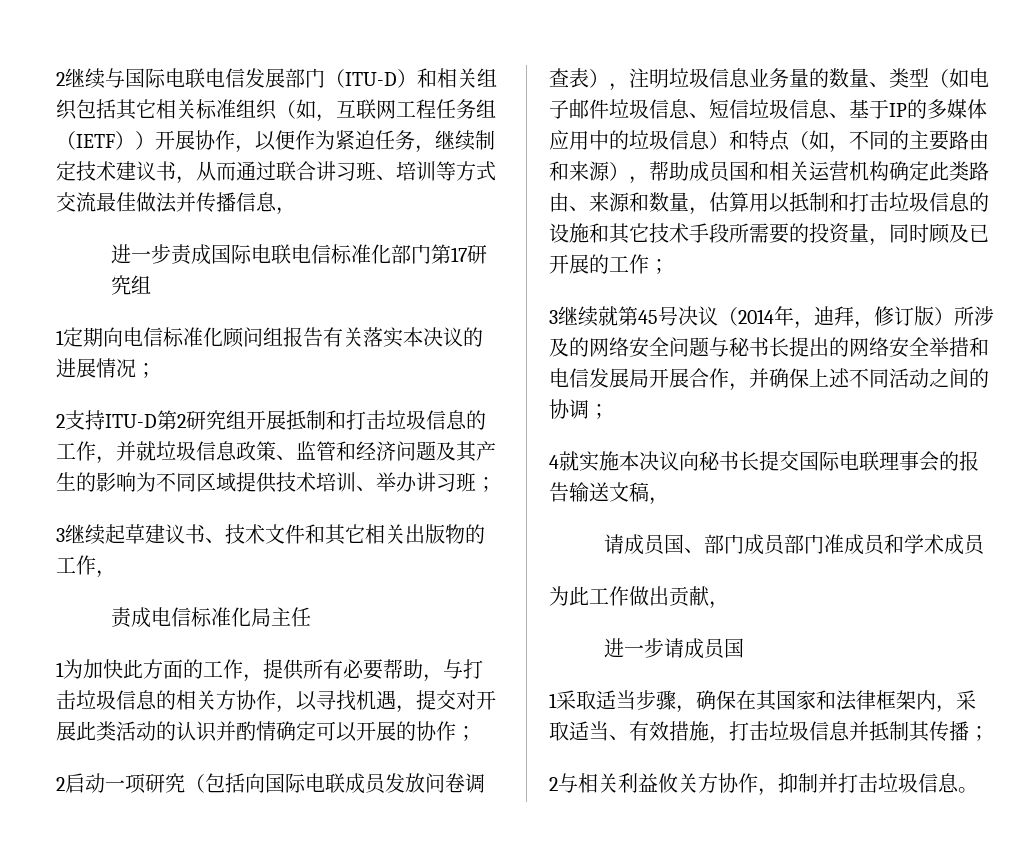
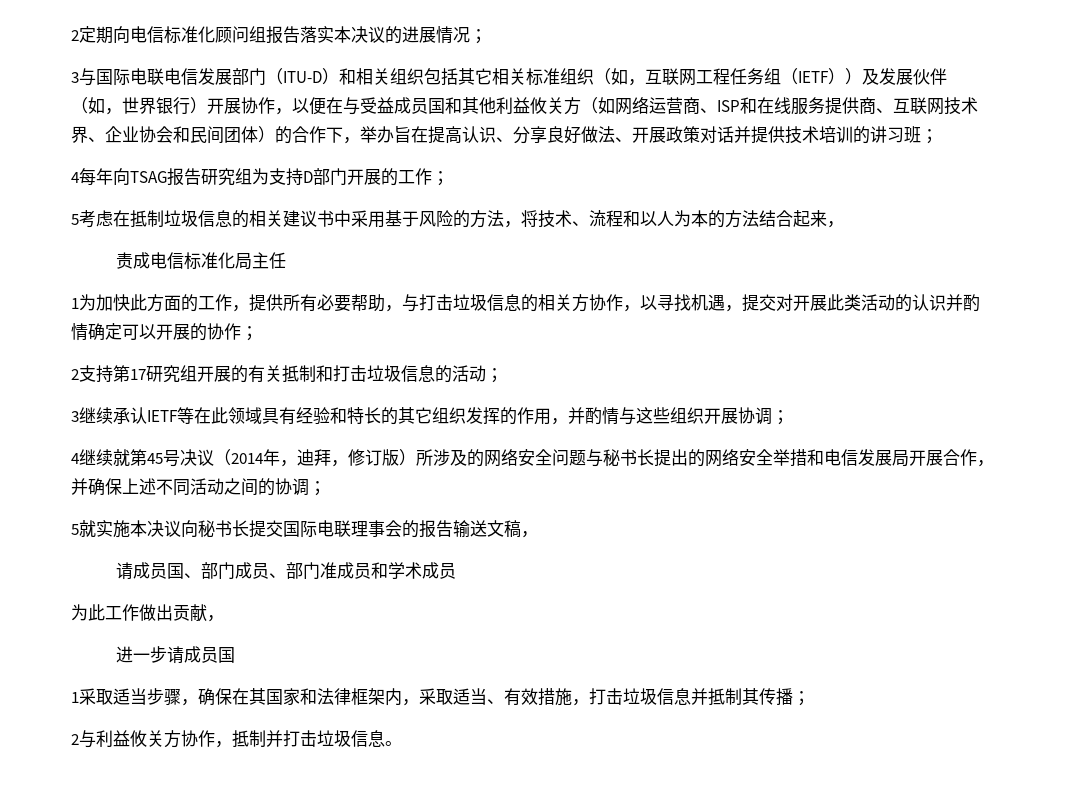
- 2继续与国际电联电信发展部门（ITU-D）和相关组织包括其它相关标准组织（如，互联网工程任务组（IETF））开展协作，以便作为紧迫任务，继续制定技术建议书，从而通过联合讲习班、培训等方式交流最佳做法并传播信息，
- 进一步责成国际电联电信标准化部门第17研究组
- 1定期向电信标准化顾问组报告有关落实本决议的进展情况；
- 2支持ITU-D第2研究组开展抵制和打击垃圾信息的工作，并就垃圾信息政策、监管和经济问题及其产生的影响为不同区域提供技术培训、举办讲习班；
+ 2定期向电信标准化顾问组报告落实本决议的进展情况；
+ 3与国际电联电信发展部门（ITU-D）和相关组织包括其它相关标准组织（如，互联网工程任务组（IETF））及发展伙伴（如，世界银行）开展协作，以便在与受益成员国和其他利益攸关方（如网络运营商、ISP和在线服务提供商、互联网技术界、企业协会和民间团体）的合作下，举办旨在提高认识、分享良好做法、开展政策对话并提供技术培训的讲习班；
- 3继续起草建议书、技术文件和其它相关出版物的工作，
+ 4每年向TSAG报告研究组为支持D部门开展的工作；
+ 5考虑在抵制垃圾信息的相关建议书中采用基于风险的方法，将技术、流程和以人为本的方法结合起来，
- 2启动一项研究（包括向国际电联成员发放问卷调查表），注明垃圾信息业务量的数量、类型（如电子邮件垃圾信息、短信垃圾信息、基于IP的多媒体应用中的垃圾信息）和特点（如，不同的主要路由和来源），帮助成员国和相关运营机构确定此类路由、来源和数量，估算用以抵制和打击垃圾信息的设施和其它技术手段所需要的投资量，同时顾及已开展的工作；
- 3继续就第45号决议（2014年，迪拜，修订版）所涉及的网络安全问题与秘书长提出的网络安全举措和电信发展局开展合作，并确保上述不同活动之间的协调；
+ 2支持第17研究组开展的有关抵制和打击垃圾信息的活动；
+ 3继续承认IETF等在此领域具有经验和特长的其它组织发挥的作用，并酌情与这些组织开展协调；
+ 4继续就第45号决议（2014年，迪拜，修订版）所涉及的网络安全问题与秘书长提出的网络安全举措和电信发展局开展合作，并确保上述不同活动之间的协调；
- 4就实施本决议向秘书长提交国际电联理事会的报告输送文稿，
+ 5就实施本决议向秘书长提交国际电联理事会的报告输送文稿，
- 请成员国、部门成员部门准成员和学术成员
+ 请成员国、部门成员、部门准成员和学术成员
- 2与相关利益攸关方协作，抑制并打击垃圾信息。
+ 2与利益攸关方协作，抵制并打击垃圾信息。

